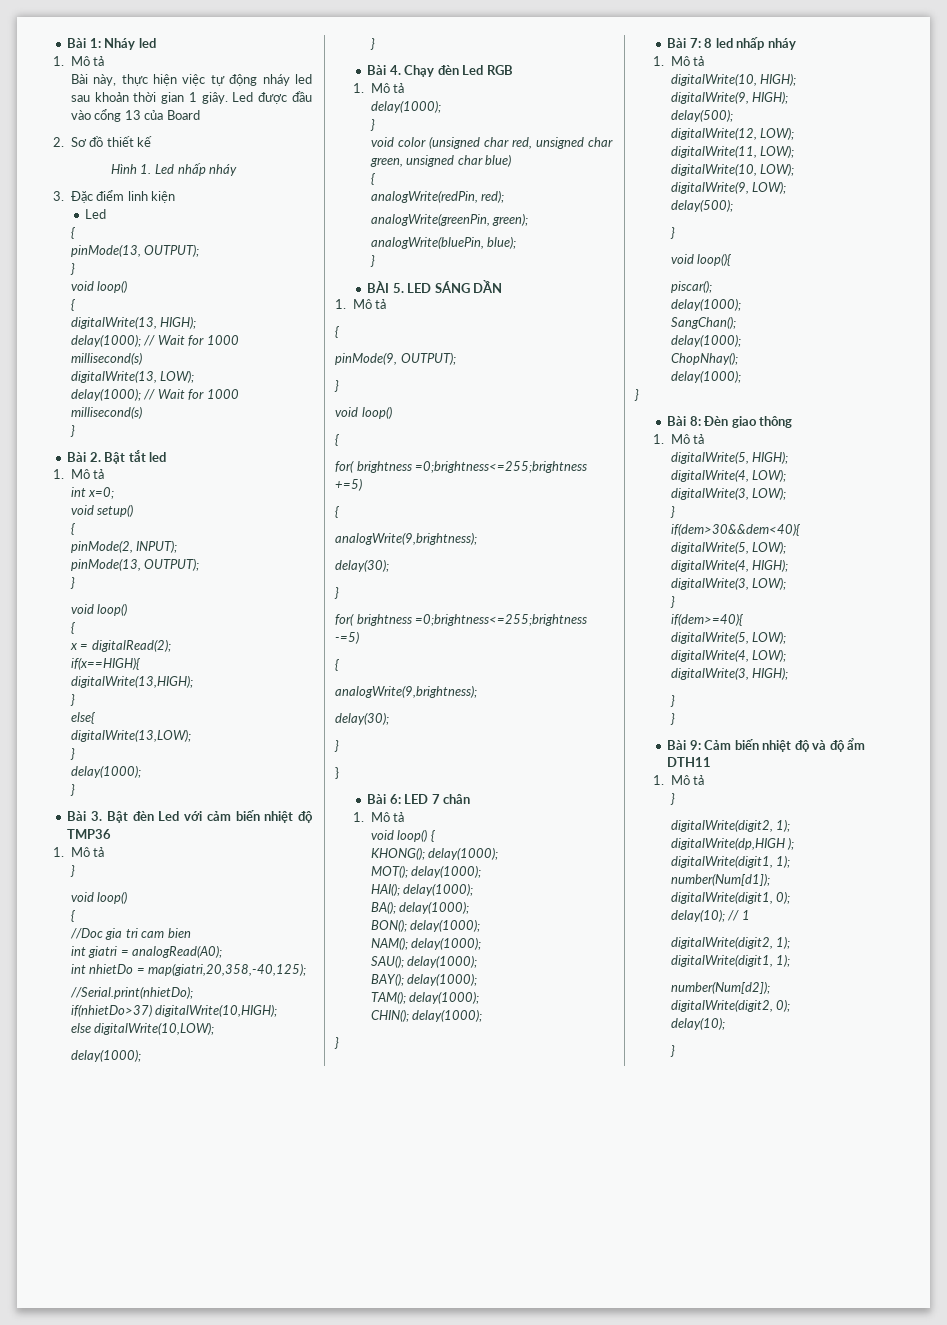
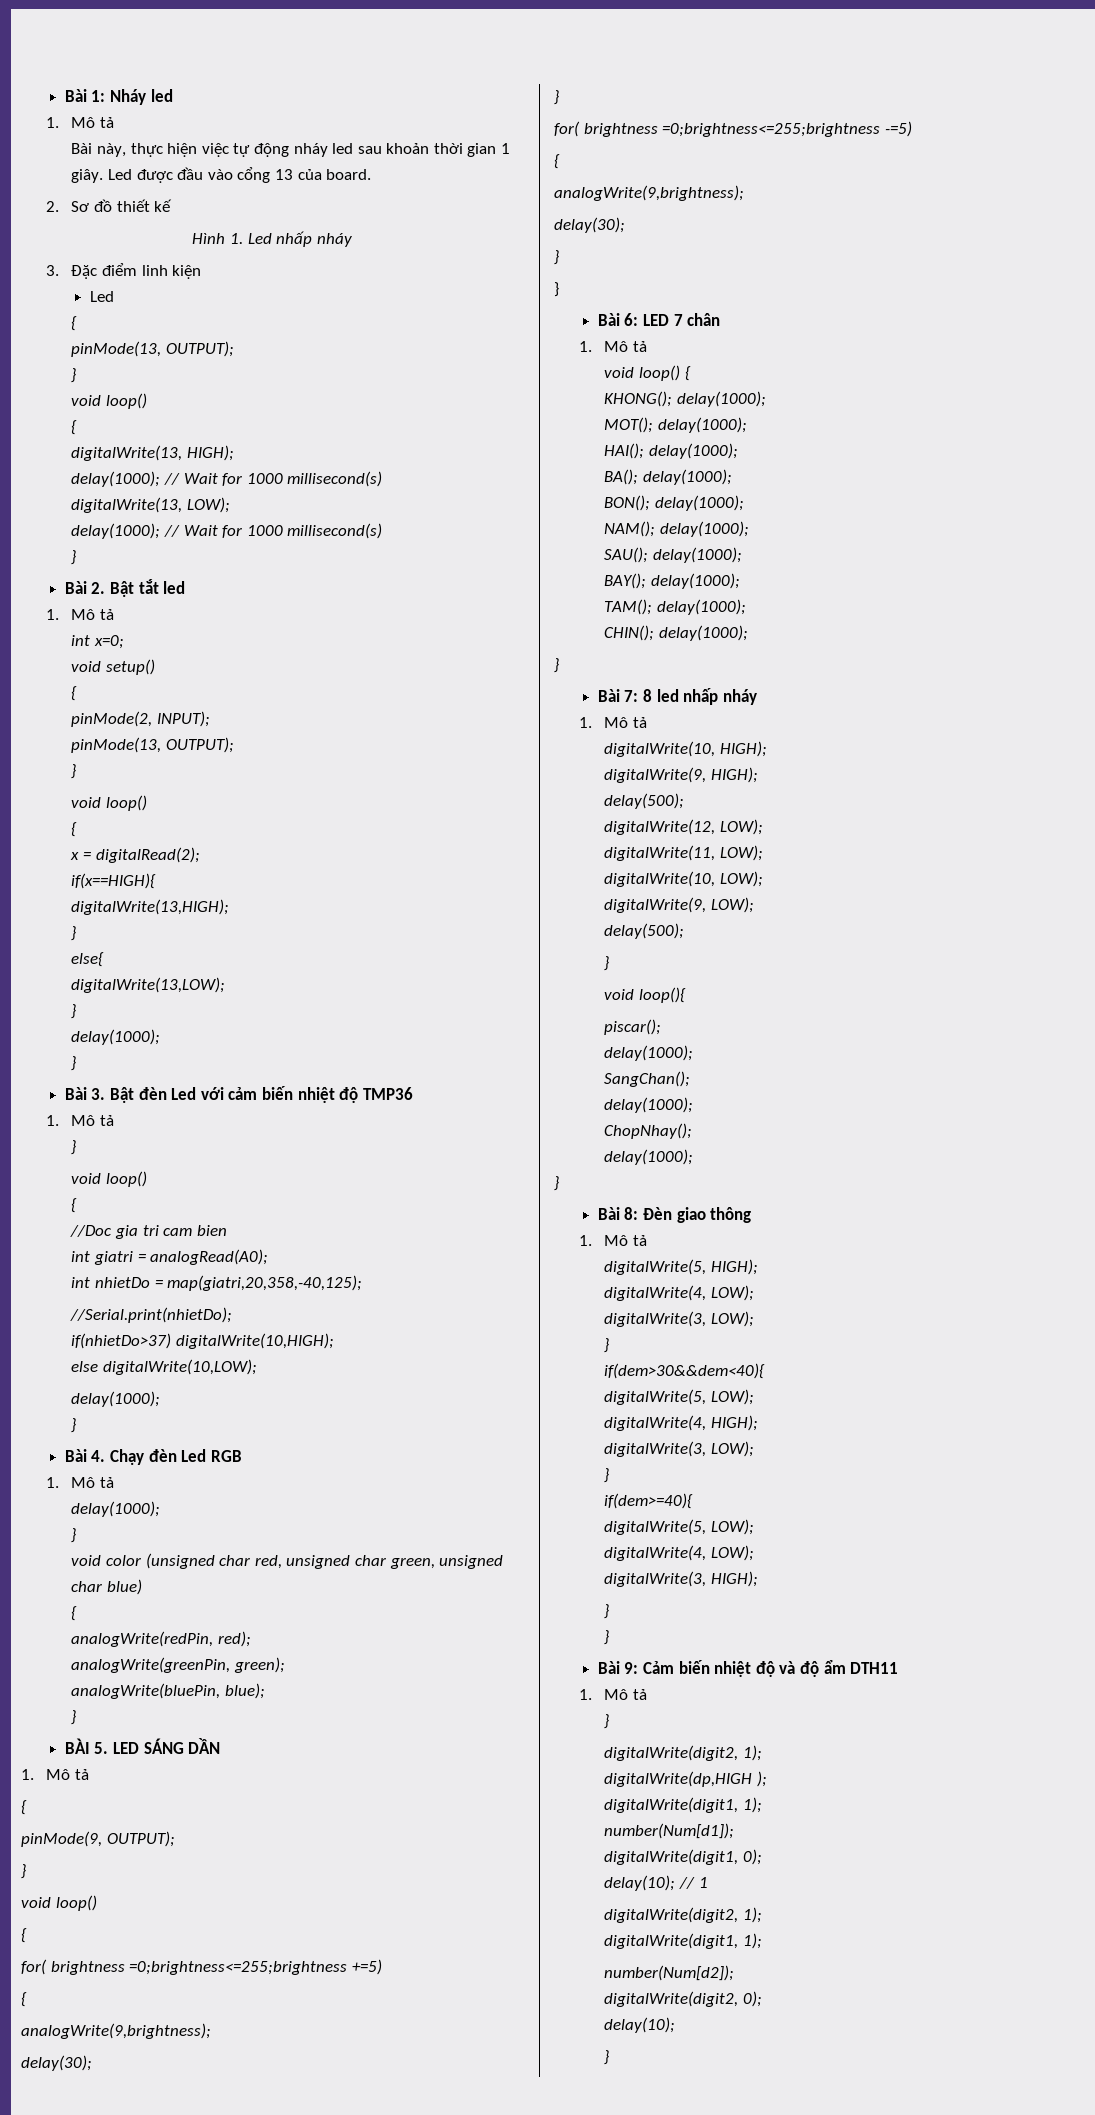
- Led được đầu vào cổng 13 của Board
+ Led được đầu vào cổng 13 của board.

